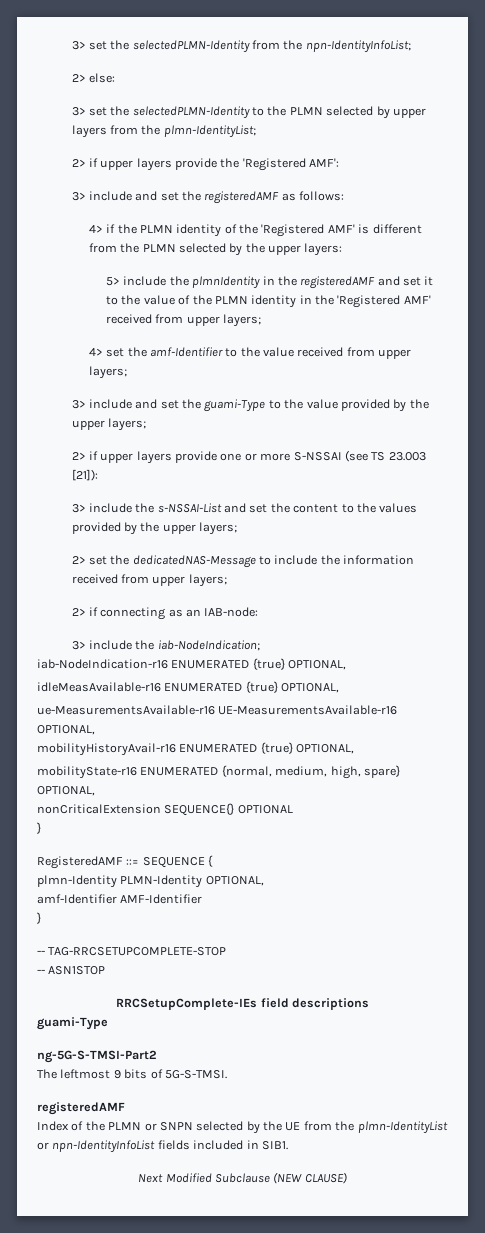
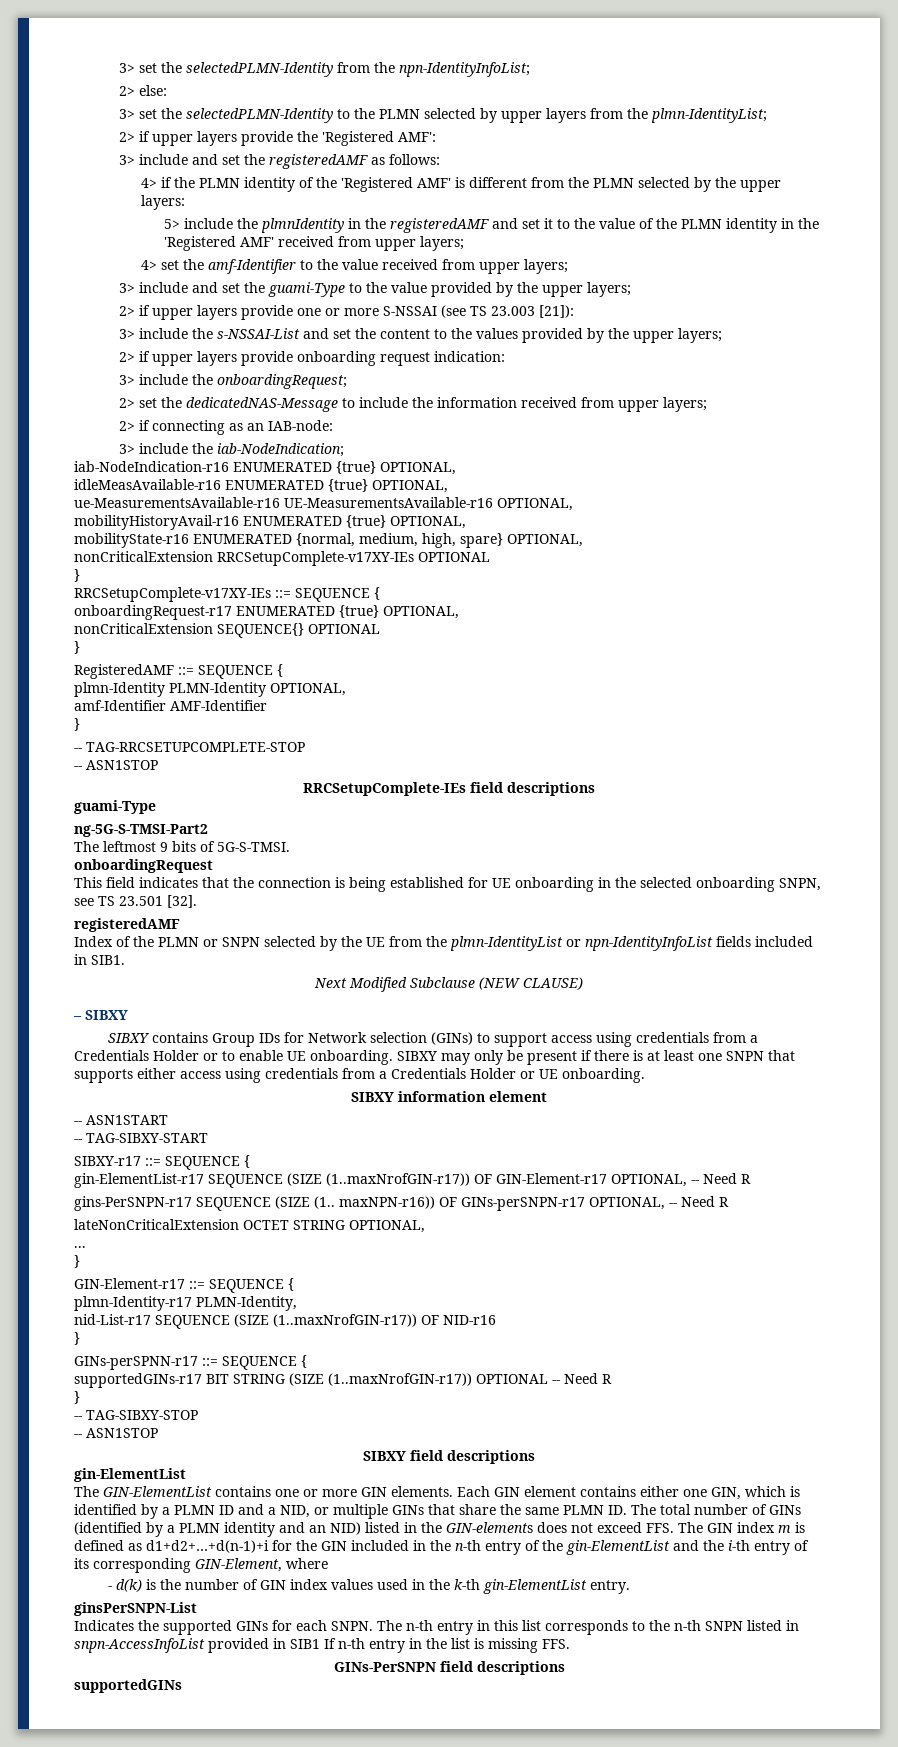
+ 2> if upper layers provide onboarding request indication:
+ 3> include the onboardingRequest;
+ nonCriticalExtension RRCSetupComplete-v17XY-IEs OPTIONAL
+ }
+ RRCSetupComplete-v17XY-IEs ::= SEQUENCE {
+ onboardingRequest-r17 ENUMERATED {true} OPTIONAL,
+ onboardingRequest
+ This field indicates that the connection is being established for UE onboarding in the selected onboarding SNPN, see TS 23.501 [32].
+ – SIBXY
+ SIBXY contains Group IDs for Network selection (GINs) to support access using credentials from a Credentials Holder or to enable UE onboarding. SIBXY may only be present if there is at least one SNPN that supports either access using credentials from a Credentials Holder or UE onboarding.
+ SIBXY information element
+ -- ASN1START
+ -- TAG-SIBXY-START
+ SIBXY-r17 ::= SEQUENCE {
+ gin-ElementList-r17 SEQUENCE (SIZE (1..maxNrofGIN-r17)) OF GIN-Element-r17 OPTIONAL, -- Need R
+ gins-PerSNPN-r17 SEQUENCE (SIZE (1.. maxNPN-r16)) OF GINs-perSNPN-r17 OPTIONAL, -- Need R
+ lateNonCriticalExtension OCTET STRING OPTIONAL,
+ ...
+ }
+ GIN-Element-r17 ::= SEQUENCE {
+ plmn-Identity-r17 PLMN-Identity,
+ nid-List-r17 SEQUENCE (SIZE (1..maxNrofGIN-r17)) OF NID-r16
+ }
+ GINs-perSPNN-r17 ::= SEQUENCE {
+ supportedGINs-r17 BIT STRING (SIZE (1..maxNrofGIN-r17)) OPTIONAL -- Need R
+ }
+ -- TAG-SIBXY-STOP
+ -- ASN1STOP
+ SIBXY field descriptions
+ gin-ElementList
+ The GIN-ElementList contains one or more GIN elements. Each GIN element contains either one GIN, which is identified by a PLMN ID and a NID, or multiple GINs that share the same PLMN ID. The total number of GINs (identified by a PLMN identity and an NID) listed in the GIN-elements does not exceed FFS. The GIN index m is defined as d1+d2+…+d(n-1)+i for the GIN included in the n-th entry of the gin-ElementList and the i-th entry of its corresponding GIN-Element, where
+ - d(k) is the number of GIN index values used in the k-th gin-ElementList entry.
+ ginsPerSNPN-List
+ Indicates the supported GINs for each SNPN. The n-th entry in this list corresponds to the n-th SNPN listed in snpn-AccessInfoList provided in SIB1 If n-th entry in the list is missing FFS.
+ GINs-PerSNPN field descriptions
+ supportedGINs

